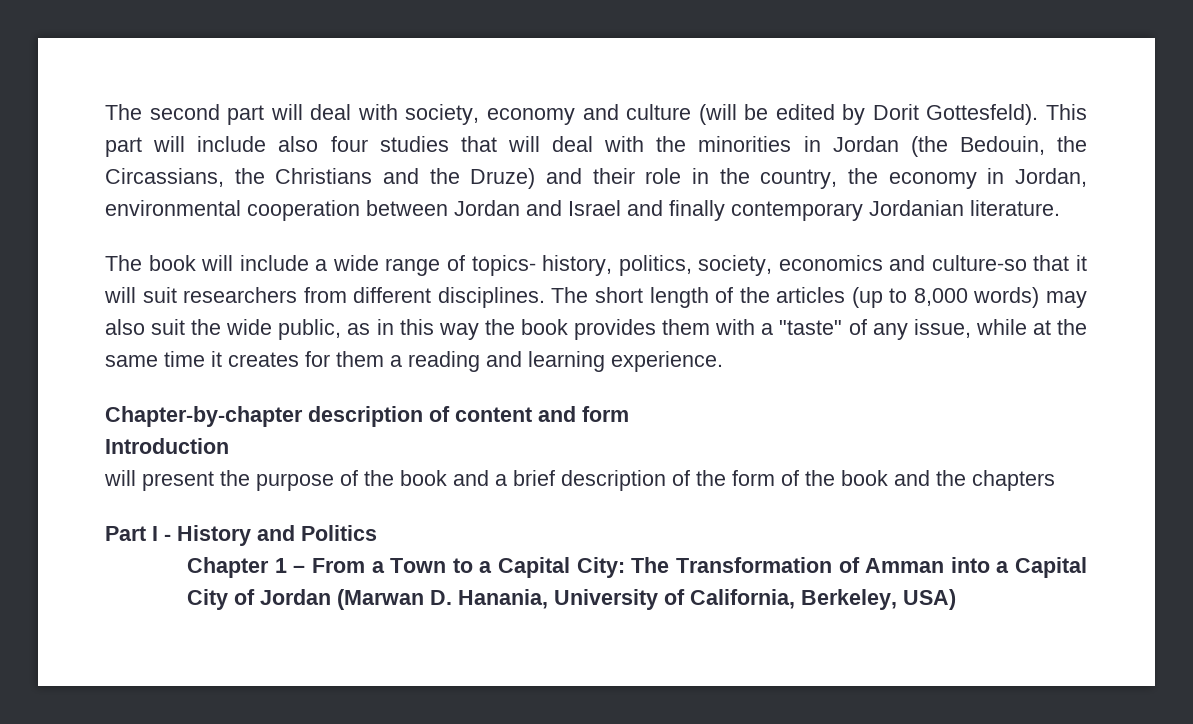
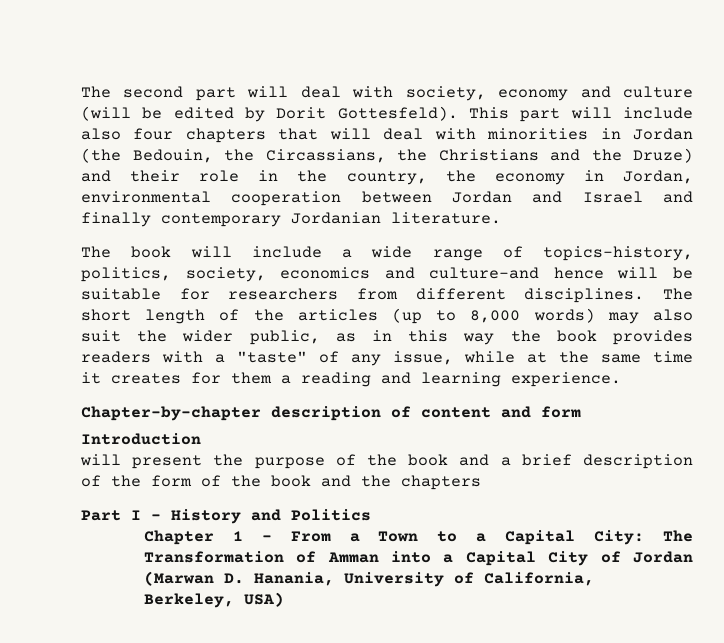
- This part will include also four studies that will deal with the minorities in Jordan (the Bedouin, the Circassians, the Christians and the Druze) and their role in the country, the economy in Jordan, environmental cooperation between Jordan and Israel and finally contemporary Jordanian literature.
+ This part will include also four chapters that will deal with minorities in Jordan (the Bedouin, the Circassians, the Christians and the Druze) and their role in the country, the economy in Jordan, environmental cooperation between Jordan and Israel and finally contemporary Jordanian literature.
- The book will include a wide range of topics- history, politics, society, economics and culture-so that it will suit researchers from different disciplines.
+ The book will include a wide range of topics-history, politics, society, economics and culture-and hence will be suitable for researchers from different disciplines.
- The short length of the articles (up to 8,000 words) may also suit the wide public, as in this way the book provides them with a "taste" of any issue, while at the same time it creates for them a reading and learning experience.
+ The short length of the articles (up to 8,000 words) may also suit the wider public, as in this way the book provides readers with a "taste" of any issue, while at the same time it creates for them a reading and learning experience.

